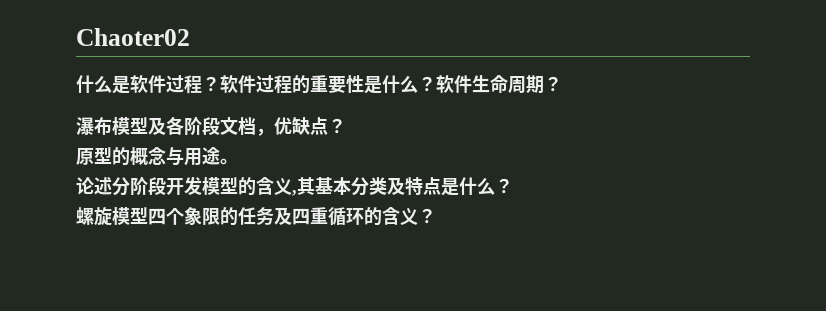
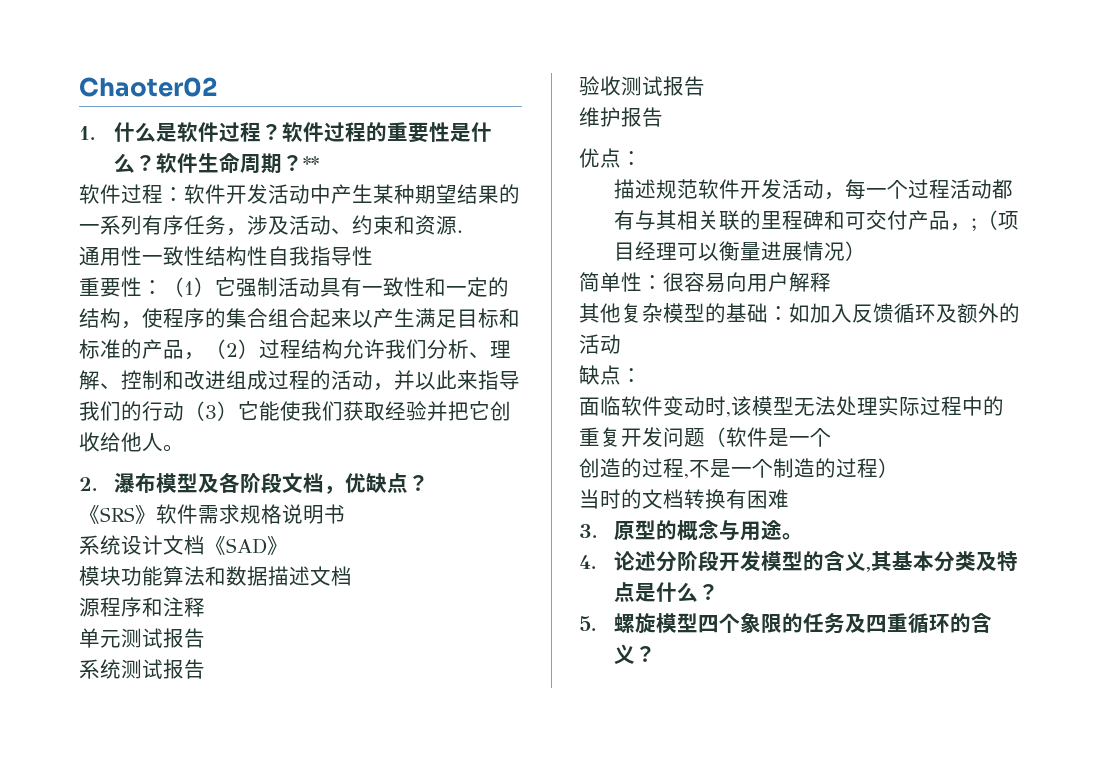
- 什么是软件过程？
+ 1.什么是软件过程？
- 软件生命周期？
- 瀑布模型及各阶段文档，优缺点？
+ 软件生命周期？**
+ 软件过程：软件开发活动中产生某种期望结果的一系列有序任务，涉及活动、约束和资源.
+ 通用性一致性结构性自我指导性
+ 重要性：（1）它强制活动具有一致性和一定的结构，使程序的集合组合起来以产生满足目标和标准的产品，（2）过程结构允许我们分析、理解、控制和改进组成过程的活动，并以此来指导我们的行动（3）它能使我们获取经验并把它创收给他人。
+ 2.瀑布模型及各阶段文档，优缺点？
- 原型的概念与用途。
+ 《SRS》软件需求规格说明书
+ 系统设计文档《SAD》
+ 模块功能算法和数据描述文档
+ 源程序和注释
+ 单元测试报告
+ 系统测试报告
+ 验收测试报告
+ 维护报告
+ 优点：
+ 描述规范软件开发活动，每一个过程活动都有与其相关联的里程碑和可交付产品，;（项目经理可以衡量进展情况）
+ 简单性：很容易向用户解释
+ 其他复杂模型的基础：如加入反馈循环及额外的活动
+ 缺点：
+ 面临软件变动时,该模型无法处理实际过程中的重复开发问题（软件是一个
+ 创造的过程,不是一个制造的过程）
+ 当时的文档转换有困难
+ 3.原型的概念与用途。
- 论述分阶段开发模型的含义,其基本分类及特点是什么？
+ 4.论述分阶段开发模型的含义,其基本分类及特点是什么？
- 螺旋模型四个象限的任务及四重循环的含义？
+ 5.螺旋模型四个象限的任务及四重循环的含义？

